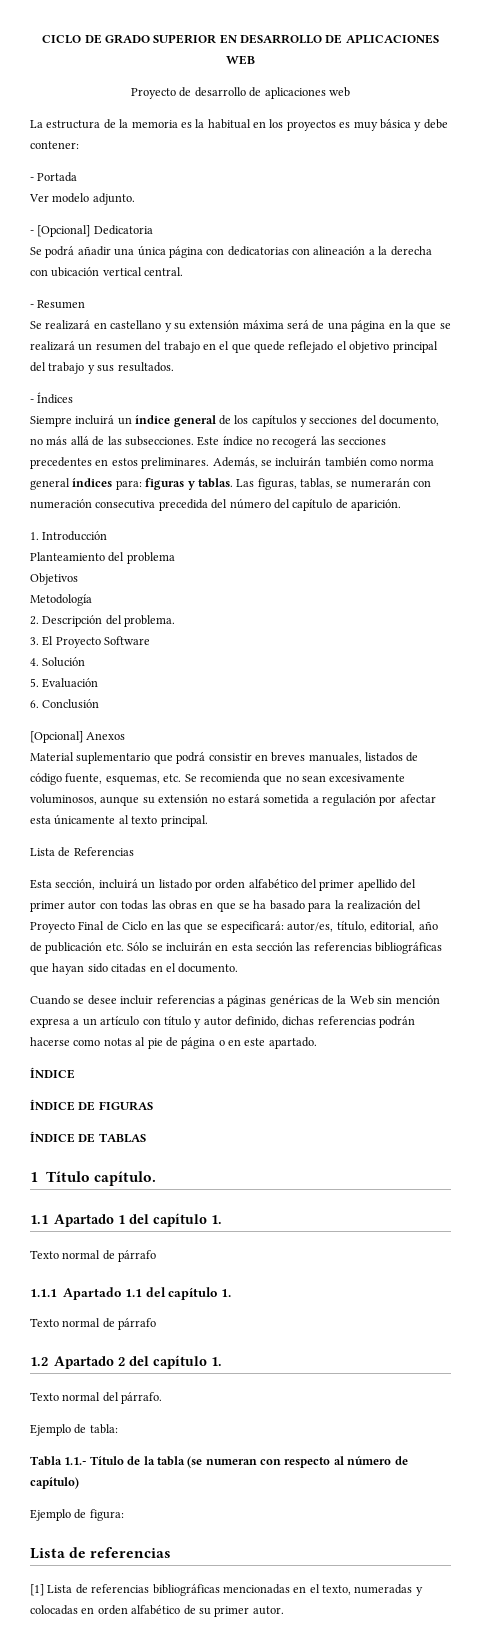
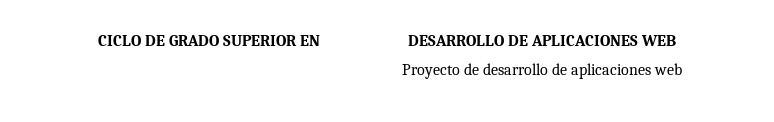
- La estructura de la memoria es la habitual en los proyectos es muy básica y debe contener:
- - Portada
- Ver modelo adjunto.
- - [Opcional] Dedicatoria
- Se podrá añadir una única página con dedicatorias con alineación a la derecha con ubicación vertical central.
- - Resumen
- Se realizará en castellano y su extensión máxima será de una página en la que se realizará un resumen del trabajo en el que quede reflejado el objetivo principal del trabajo y sus resultados.
- - Índices
- Siempre incluirá un índice general de los capítulos y secciones del documento, no más allá de las subsecciones. Este índice no recogerá las secciones precedentes en estos preliminares. Además, se incluirán también como norma general índices para: figuras y tablas. Las figuras, tablas, se numerarán con numeración consecutiva precedida del número del capítulo de aparición.
- 1. Introducción
- Planteamiento del problema
- Objetivos
- Metodología
- 2. Descripción del problema.
- 3. El Proyecto Software
- 4. Solución
- 5. Evaluación
- 6. Conclusión
- [Opcional] Anexos
- Material suplementario que podrá consistir en breves manuales, listados de código fuente, esquemas, etc. Se recomienda que no sean excesivamente voluminosos, aunque su extensión no estará sometida a regulación por afectar esta únicamente al texto principal.
- Lista de Referencias
- Esta sección, incluirá un listado por orden alfabético del primer apellido del primer autor con todas las obras en que se ha basado para la realización del Proyecto Final de Ciclo en las que se especificará: autor/es, título, editorial, año de publicación etc. Sólo se incluirán en esta sección las referencias bibliográficas que hayan sido citadas en el documento.
- Cuando se desee incluir referencias a páginas genéricas de la Web sin mención expresa a un artículo con título y autor definido, dichas referencias podrán hacerse como notas al pie de página o en este apartado.
- ÍNDICE
- ÍNDICE DE FIGURAS
- ÍNDICE DE TABLAS
- 1 Título capítulo.
- 1.1 Apartado 1 del capítulo 1.
- Texto normal de párrafo
- 1.1.1 Apartado 1.1 del capítulo 1.
- Texto normal de párrafo
- 1.2 Apartado 2 del capítulo 1.
- Texto normal del párrafo.
- Ejemplo de tabla:
- Tabla 1.1.- Título de la tabla (se numeran con respecto al número de capítulo)
- Ejemplo de figura:
- Lista de referencias
- [1] Lista de referencias bibliográficas mencionadas en el texto, numeradas y colocadas en orden alfabético de su primer autor.

